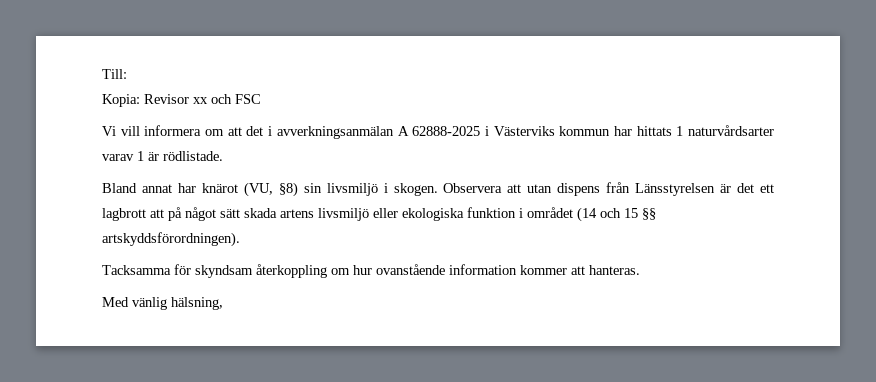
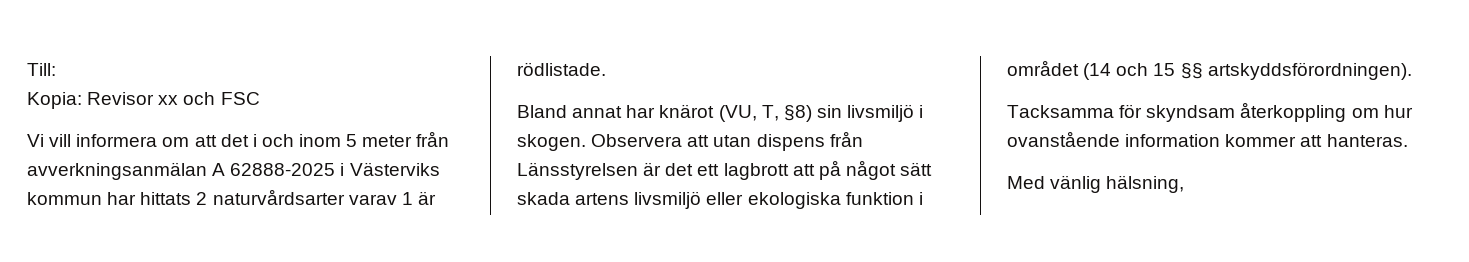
- Vi vill informera om att det i avverkningsanmälan A 62888-2025 i Västerviks kommun har hittats 1 naturvårdsarter varav 1 är rödlistade.
+ Vi vill informera om att det i och inom 5 meter från avverkningsanmälan A 62888-2025 i Västerviks kommun har hittats 2 naturvårdsarter varav 1 är rödlistade.
- Bland annat har knärot (VU, §8) sin livsmiljö i skogen.
+ Bland annat har knärot (VU, T, §8) sin livsmiljö i skogen.

